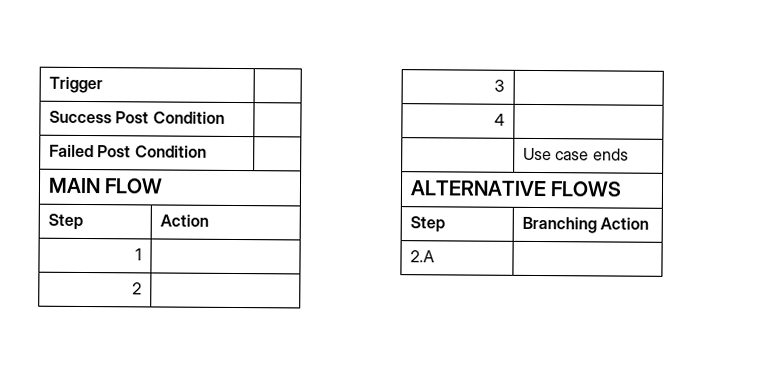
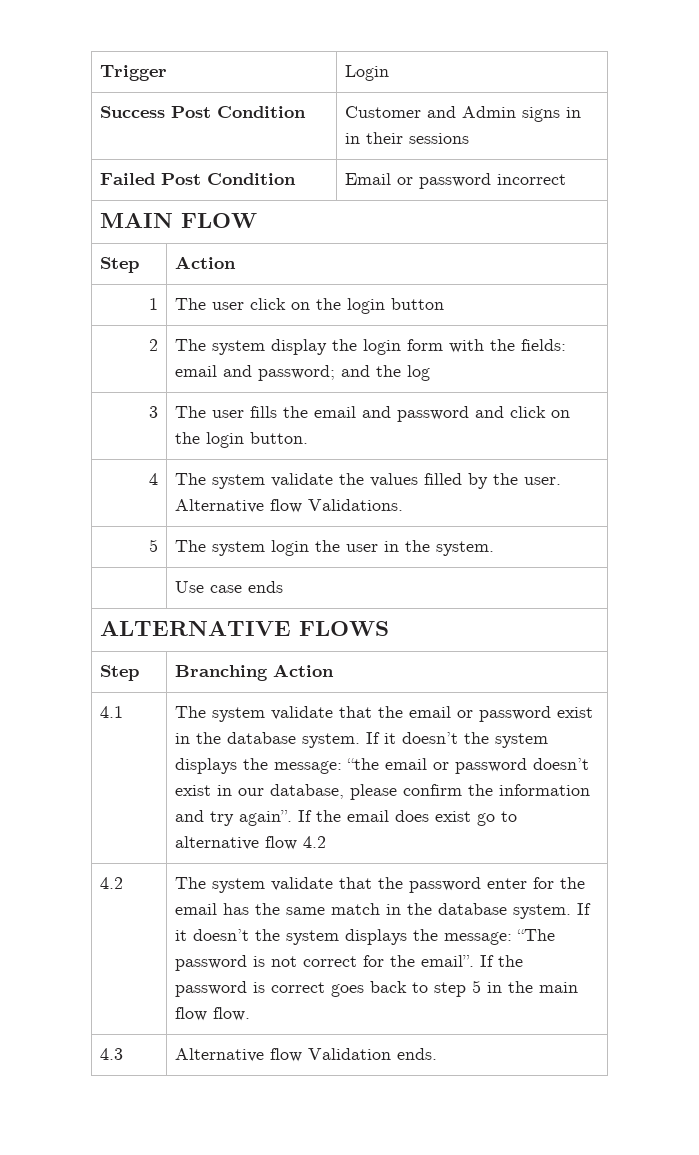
- Trigger |
+ Trigger | Login
- Success Post Condition |
+ Success Post Condition | Customer and Admin signs in in their sessions
- Failed Post Condition |
+ Failed Post Condition | Email or password incorrect
- 1 |
- 2 |
- 3 |
- 4 |
+ 1 | The user click on the login button
+ 2 | The system display the login form with the fields: email and password; and the log
+ 3 | The user fills the email and password and click on the login button.
+ 4 | The system validate the values filled by the user. Alternative flow Validations.
+ 5 | The system login the user in the system.
- 2.A
+ 4.1 | The system validate that the email or password exist in the database system. If it doesn’t the system displays the message: “the email or password doesn’t exist in our database, please confirm the information and try again”. If the email does exist go to alternative flow 4.2
+ 4.2 | The system validate that the password enter for the email has the same match in the database system. If it doesn’t the system displays the message: “The password is not correct for the email”. If the password is correct goes back to step 5 in the main flow flow.
+ 4.3 | Alternative flow Validation ends.

